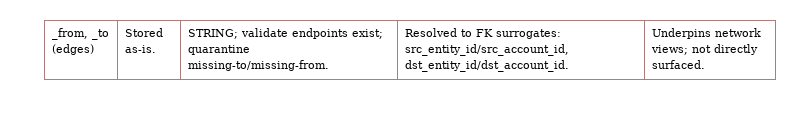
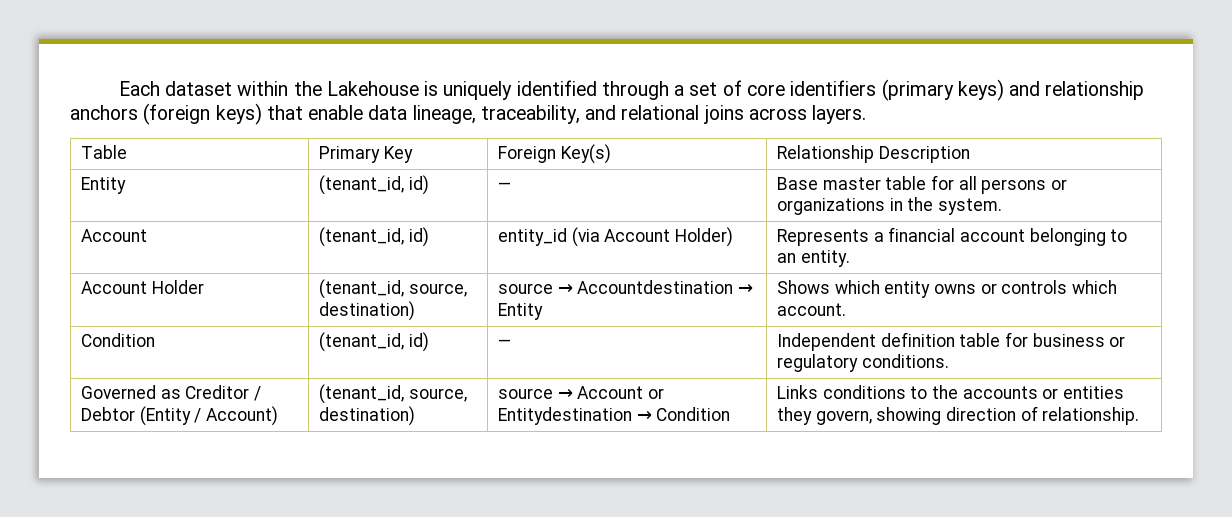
- _from, _to (edges) | Stored as-is. | STRING; validate endpoints exist; quarantine missing-to/missing-from. | Resolved to FK surrogates: src_entity_id/src_account_id, dst_entity_id/dst_account_id. | Underpins network views; not directly surfaced.
+ Each dataset within the Lakehouse is uniquely identified through a set of core identifiers (primary keys) and relationship anchors (foreign keys) that enable data lineage, traceability, and relational joins across layers.
+ Table | Primary Key | Foreign Key(s) | Relationship Description
+ Entity | (tenant_id, id) | — | Base master table for all persons or organizations in the system.
+ Account | (tenant_id, id) | entity_id (via Account Holder) | Represents a financial account belonging to an entity.
+ Account Holder | (tenant_id, source, destination) | source → Accountdestination → Entity | Shows which entity owns or controls which account.
+ Condition | (tenant_id, id) | — | Independent definition table for business or regulatory conditions.
+ Governed as Creditor / Debtor (Entity / Account) | (tenant_id, source, destination) | source → Account or Entitydestination → Condition | Links conditions to the accounts or entities they govern, showing direction of relationship.

